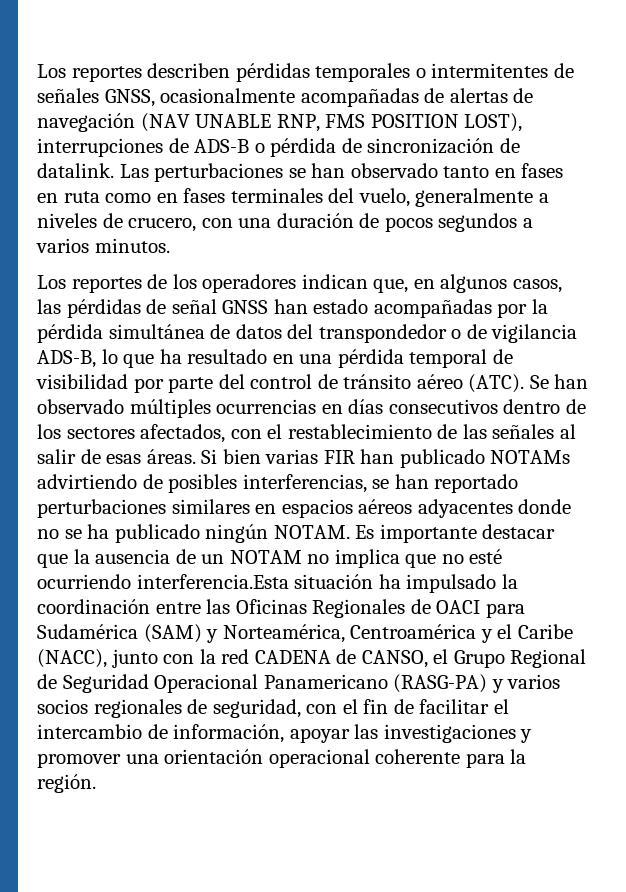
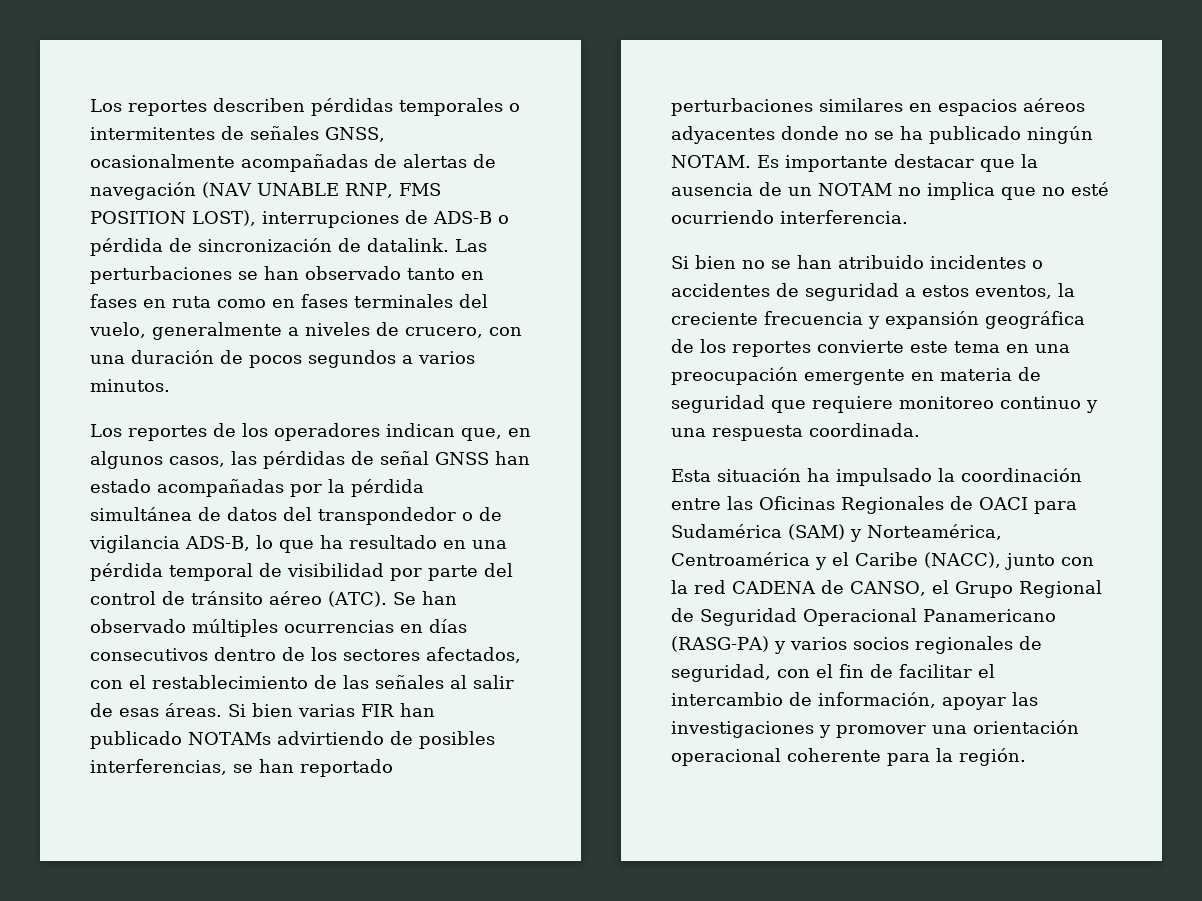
- Es importante destacar que la ausencia de un NOTAM no implica que no esté ocurriendo interferencia.Esta situación ha impulsado la coordinación entre las Oficinas Regionales de OACI para Sudamérica (SAM) y Norteamérica, Centroamérica y el Caribe (NACC), junto con la red CADENA de CANSO, el Grupo Regional de Seguridad Operacional Panamericano (RASG-PA) y varios socios regionales de seguridad, con el fin de facilitar el intercambio de información, apoyar las investigaciones y promover una orientación operacional coherente para la región.
+ Es importante destacar que la ausencia de un NOTAM no implica que no esté ocurriendo interferencia.
+ Si bien no se han atribuido incidentes o accidentes de seguridad a estos eventos, la creciente frecuencia y expansión geográfica de los reportes convierte este tema en una preocupación emergente en materia de seguridad que requiere monitoreo continuo y una respuesta coordinada.
+ Esta situación ha impulsado la coordinación entre las Oficinas Regionales de OACI para Sudamérica (SAM) y Norteamérica, Centroamérica y el Caribe (NACC), junto con la red CADENA de CANSO, el Grupo Regional de Seguridad Operacional Panamericano (RASG-PA) y varios socios regionales de seguridad, con el fin de facilitar el intercambio de información, apoyar las investigaciones y promover una orientación operacional coherente para la región.

